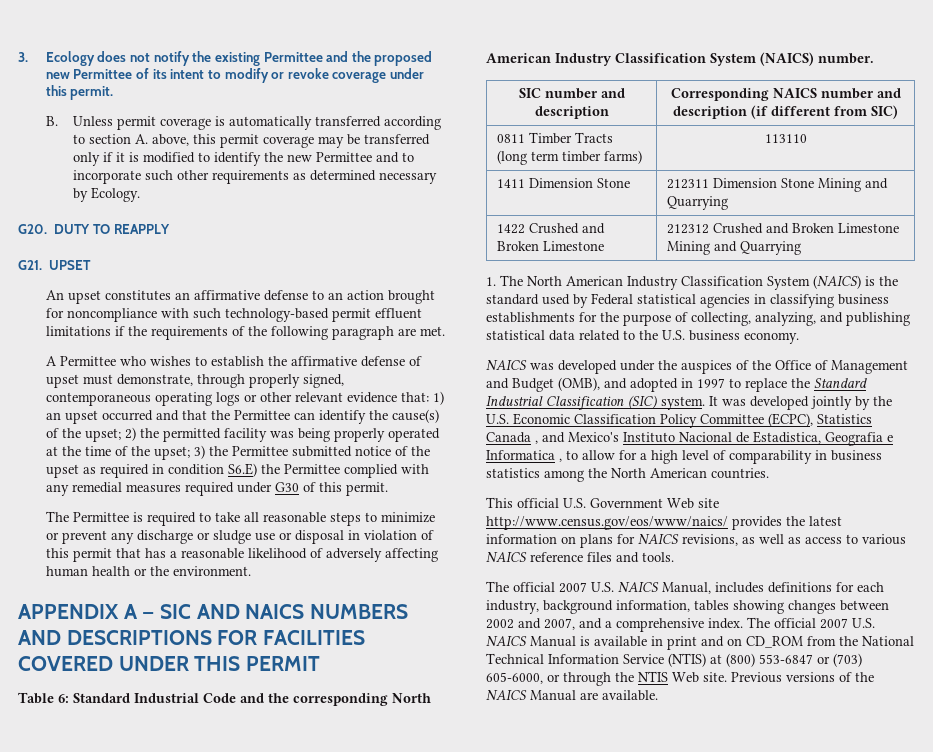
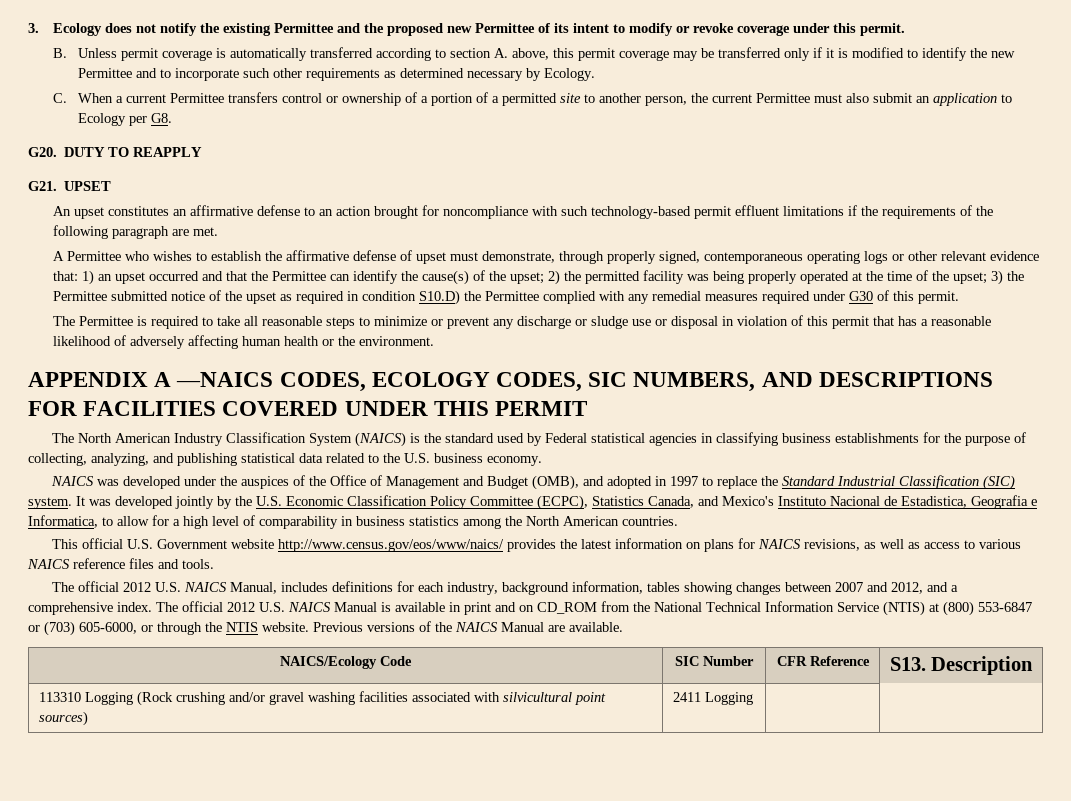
+ C. When a current Permittee transfers control or ownership of a portion of a permitted site to another person, the current Permittee must also submit an application to Ecology per G8.
- 3) the Permittee submitted notice of the upset as required in condition S6.E) the Permittee complied with any remedial measures required under G30 of this permit.
+ 3) the Permittee submitted notice of the upset as required in condition S10.D) the Permittee complied with any remedial measures required under G30 of this permit.
- APPENDIX A — SIC AND NAICS NUMBERS AND DESCRIPTIONS FOR FACILITIES COVERED UNDER THIS PERMIT
+ APPENDIX A —NAICS CODES, ECOLOGY CODES, SIC NUMBERS, AND DESCRIPTIONS FOR FACILITIES COVERED UNDER THIS PERMIT
- Table 6: Standard Industrial Code and the corresponding North American Industry Classification System (NAICS) number.
- SIC number and description | Corresponding NAICS number and description (if different from SIC)
- 0811 Timber Tracts (long term timber farms) | 113110
- 1411 Dimension Stone | 212311 Dimension Stone Mining and Quarrying
- 1422 Crushed and Broken Limestone | 212312 Crushed and Broken Limestone Mining and Quarrying
- 1. The North American Industry Classification System (NAICS) is the standard used by Federal statistical agencies in classifying business establishments for the purpose of collecting, analyzing, and publishing statistical data related to the U.S. business economy.
+ The North American Industry Classification System (NAICS) is the standard used by Federal statistical agencies in classifying business establishments for the purpose of collecting, analyzing, and publishing statistical data related to the U.S. business economy.
- It was developed jointly by the U.S. Economic Classification Policy Committee (ECPC), Statistics Canada , and Mexico's Instituto Nacional de Estadistica, Geografia e Informatica , to allow for a high level of comparability in business statistics among the North American countries.
+ It was developed jointly by the U.S. Economic Classification Policy Committee (ECPC), Statistics Canada, and Mexico's Instituto Nacional de Estadistica, Geografia e Informatica, to allow for a high level of comparability in business statistics among the North American countries.
- This official U.S. Government Web site http://www.census.gov/eos/www/naics/ provides the latest information on plans for NAICS revisions, as well as access to various NAICS reference files and tools.
+ This official U.S. Government website http://www.census.gov/eos/www/naics/ provides the latest information on plans for NAICS revisions, as well as access to various NAICS reference files and tools.
- The official 2007 U.S. NAICS Manual, includes definitions for each industry, background information, tables showing changes between 2002 and 2007, and a comprehensive index.
+ The official 2012 U.S. NAICS Manual, includes definitions for each industry, background information, tables showing changes between 2007 and 2012, and a comprehensive index.
- The official 2007 U.S. NAICS Manual is available in print and on CD_ROM from the National Technical Information Service (NTIS) at (800) 553-6847 or (703) 605-6000, or through the NTIS Web site.
+ The official 2012 U.S. NAICS Manual is available in print and on CD_ROM from the National Technical Information Service (NTIS) at (800) 553-6847 or (703) 605-6000, or through the NTIS website.
+ NAICS/Ecology Code | SIC Number | CFR Reference | S13. Description
+ 113310 Logging (Rock crushing and/or gravel washing facilities associated with silvicultural point sources) | 2411 Logging | |

